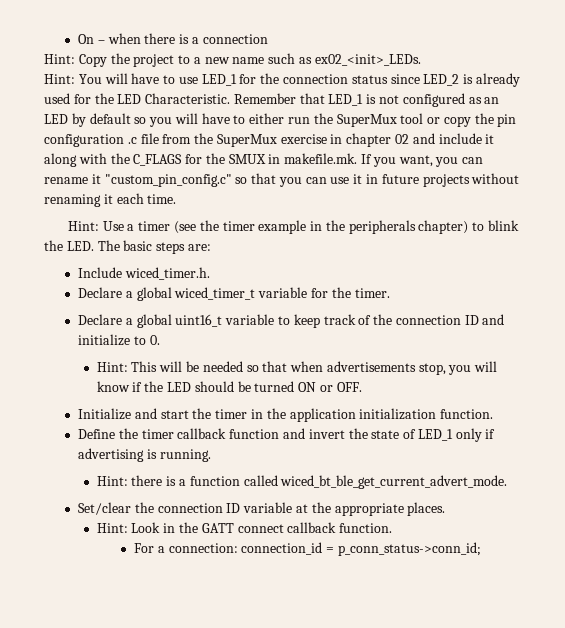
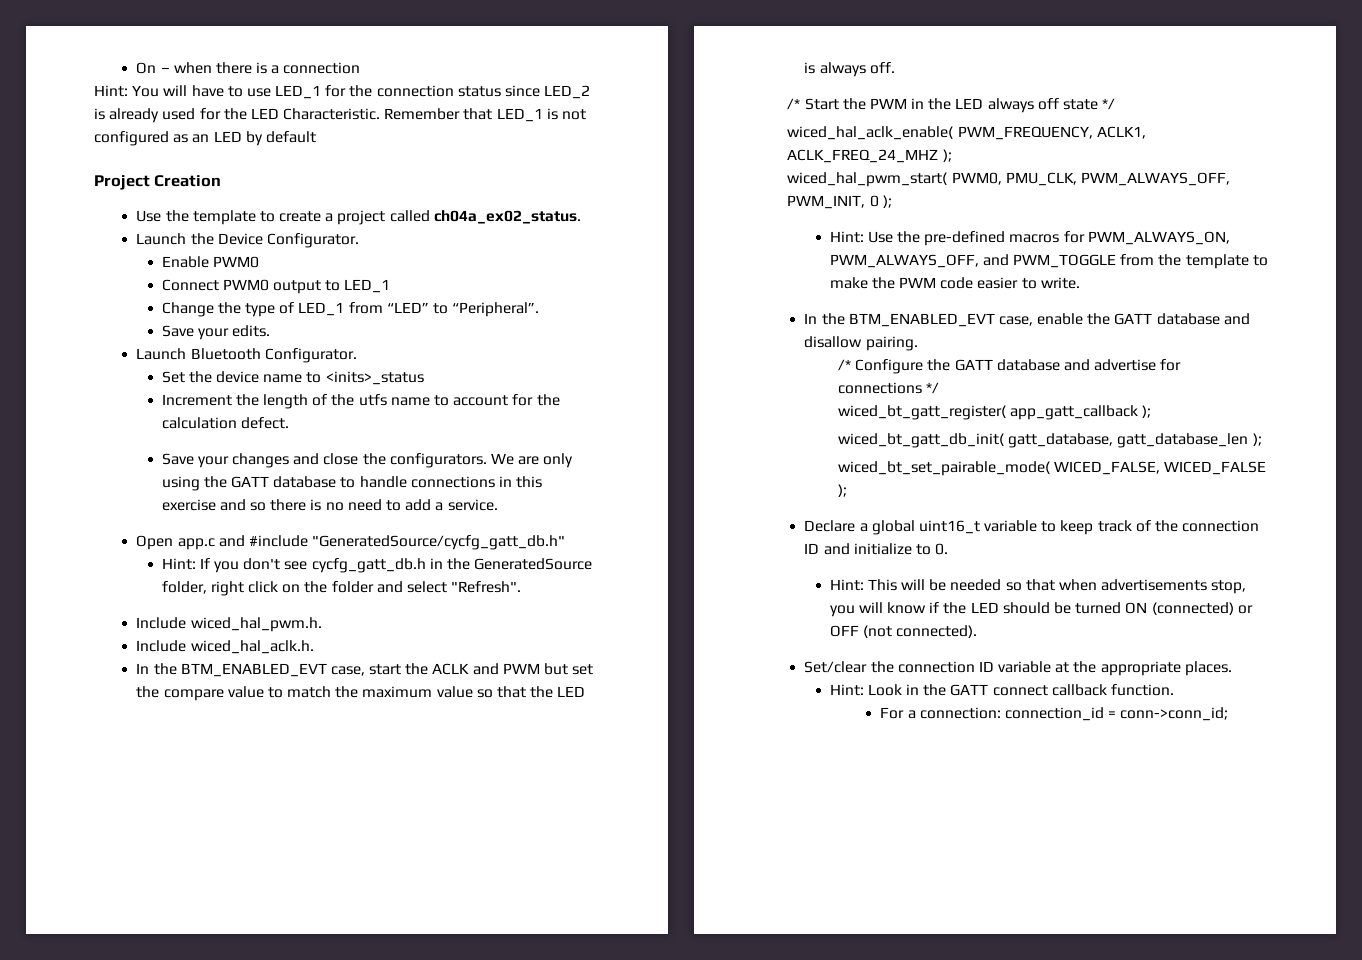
- Hint: Copy the project to a new name such as ex02_<init>_LEDs.
- Remember that LED_1 is not configured as an LED by default so you will have to either run the SuperMux tool or copy the pin configuration .c file from the SuperMux exercise in chapter 02 and include it along with the C_FLAGS for the SMUX in makefile.mk. If you want, you can rename it "custom_pin_config.c" so that you can use it in future projects without renaming it each time.
- Hint: Use a timer (see the timer example in the peripherals chapter) to blink the LED. The basic steps are:
- Include wiced_timer.h.
- Declare a global wiced_timer_t variable for the timer.
+ Remember that LED_1 is not configured as an LED by default
+ Project Creation
+ Use the template to create a project called ch04a_ex02_status.
+ Launch the Device Configurator.
+ Enable PWM0
+ Connect PWM0 output to LED_1
+ Change the type of LED_1 from “LED” to “Peripheral”.
+ Save your edits.
+ Launch Bluetooth Configurator.
+ Set the device name to <inits>_status
+ Increment the length of the utfs name to account for the calculation defect.
+ Save your changes and close the configurators. We are only using the GATT database to handle connections in this exercise and so there is no need to add a service.
+ Open app.c and #include "GeneratedSource/cycfg_gatt_db.h"
+ Hint: If you don't see cycfg_gatt_db.h in the GeneratedSource folder, right click on the folder and select "Refresh".
+ Include wiced_hal_pwm.h.
+ Include wiced_hal_aclk.h.
+ In the BTM_ENABLED_EVT case, start the ACLK and PWM but set the compare value to match the maximum value so that the LED is always off.
+ /* Start the PWM in the LED always off state */
+ wiced_hal_aclk_enable( PWM_FREQUENCY, ACLK1, ACLK_FREQ_24_MHZ );
+ wiced_hal_pwm_start( PWM0, PMU_CLK, PWM_ALWAYS_OFF, PWM_INIT, 0 );
+ Hint: Use the pre-defined macros for PWM_ALWAYS_ON, PWM_ALWAYS_OFF, and PWM_TOGGLE from the template to make the PWM code easier to write.
+ In the BTM_ENABLED_EVT case, enable the GATT database and disallow pairing.
+ /* Configure the GATT database and advertise for connections */
+ wiced_bt_gatt_register( app_gatt_callback );
+ wiced_bt_gatt_db_init( gatt_database, gatt_database_len );
+ wiced_bt_set_pairable_mode( WICED_FALSE, WICED_FALSE );
- Hint: This will be needed so that when advertisements stop, you will know if the LED should be turned ON or OFF.
- Initialize and start the timer in the application initialization function.
- Define the timer callback function and invert the state of LED_1 only if advertising is running.
- Hint: there is a function called wiced_bt_ble_get_current_advert_mode.
+ Hint: This will be needed so that when advertisements stop, you will know if the LED should be turned ON (connected) or OFF (not connected).
- For a connection: connection_id = p_conn_status->conn_id;
+ For a connection: connection_id = conn->conn_id;

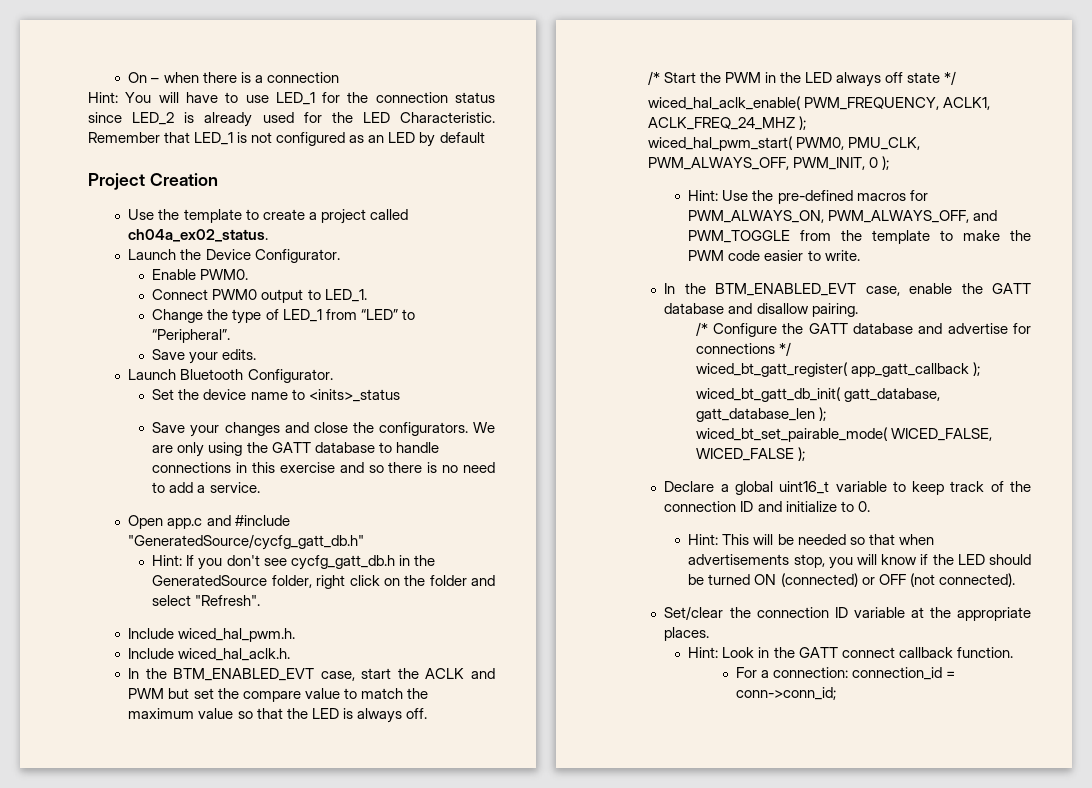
- Enable PWM0
+ Enable PWM0.
- Connect PWM0 output to LED_1
+ Connect PWM0 output to LED_1.
- Increment the length of the utfs name to account for the calculation defect.

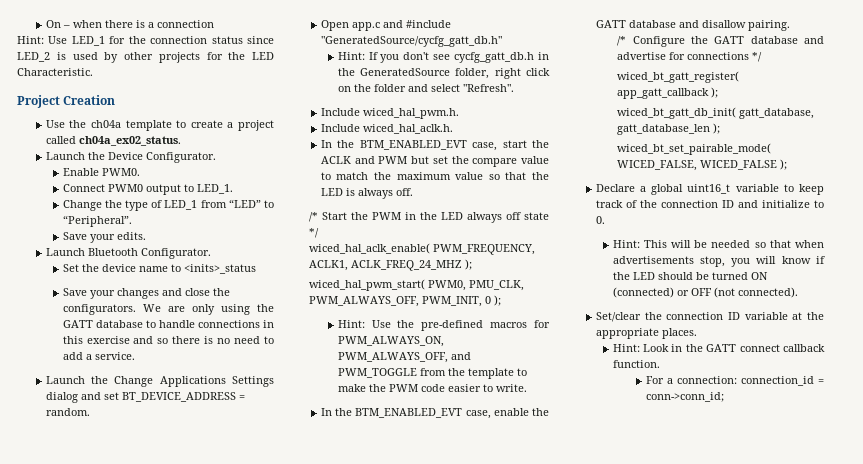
- Hint: You will have to use LED_1 for the connection status since LED_2 is already used for the LED Characteristic. Remember that LED_1 is not configured as an LED by default
+ Hint: Use LED_1 for the connection status since LED_2 is used by other projects for the LED Characteristic.
- Use the template to create a project called ch04a_ex02_status.
+ Use the ch04a template to create a project called ch04a_ex02_status.
+ Launch the Change Applications Settings dialog and set BT_DEVICE_ADDRESS = random.

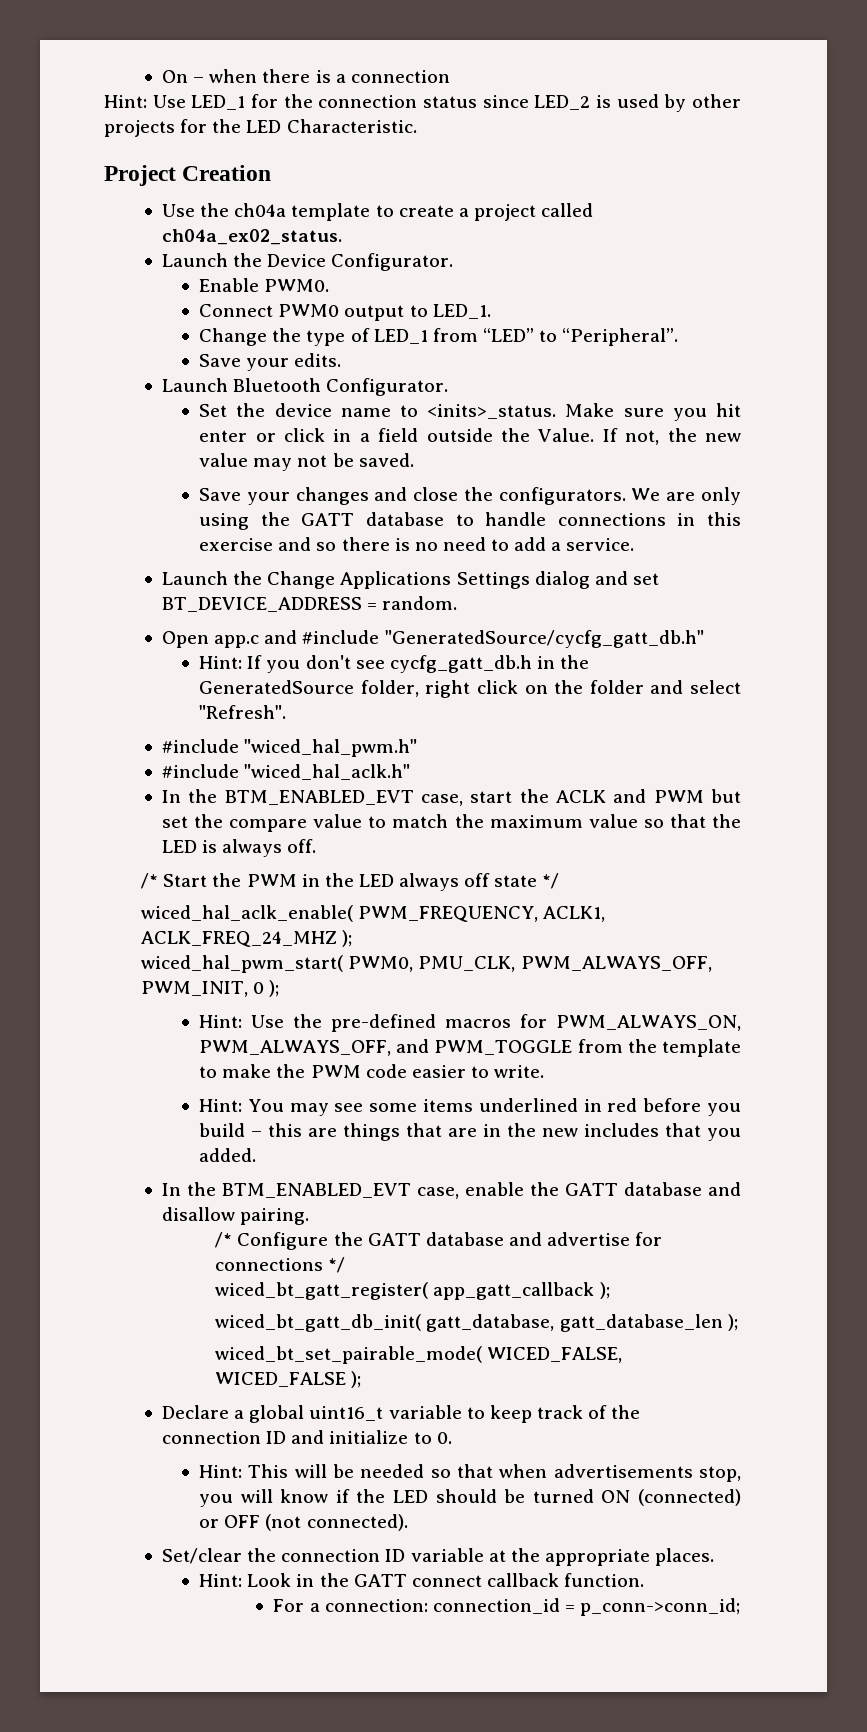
- Set the device name to <inits>_status
+ Set the device name to <inits>_status. Make sure you hit enter or click in a field outside the Value. If not, the new value may not be saved.
- Include wiced_hal_pwm.h.
- Include wiced_hal_aclk.h.
+ #include "wiced_hal_pwm.h"
+ #include "wiced_hal_aclk.h"
+ Hint: You may see some items underlined in red before you build – this are things that are in the new includes that you added.
- For a connection: connection_id = conn->conn_id;
+ For a connection: connection_id = p_conn->conn_id;

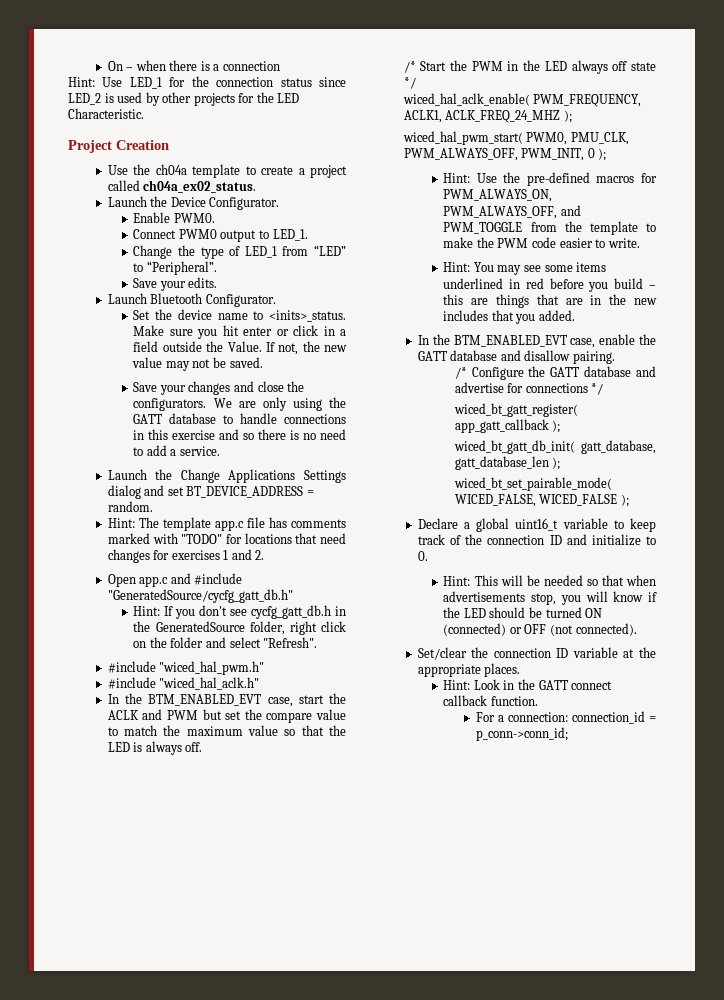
+ Hint: The template app.c file has comments marked with "TODO" for locations that need changes for exercises 1 and 2.

